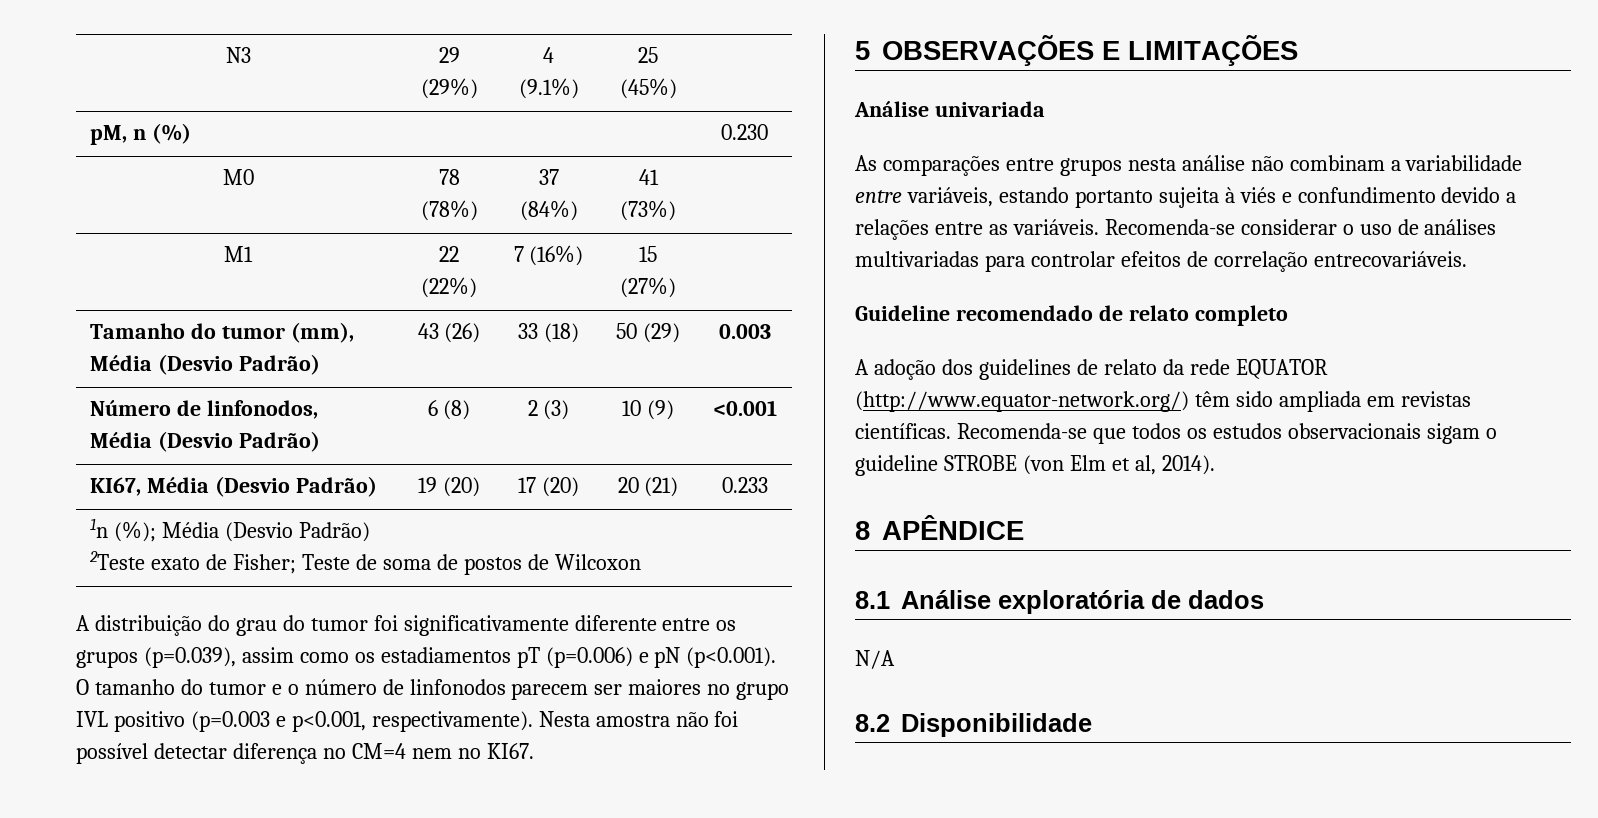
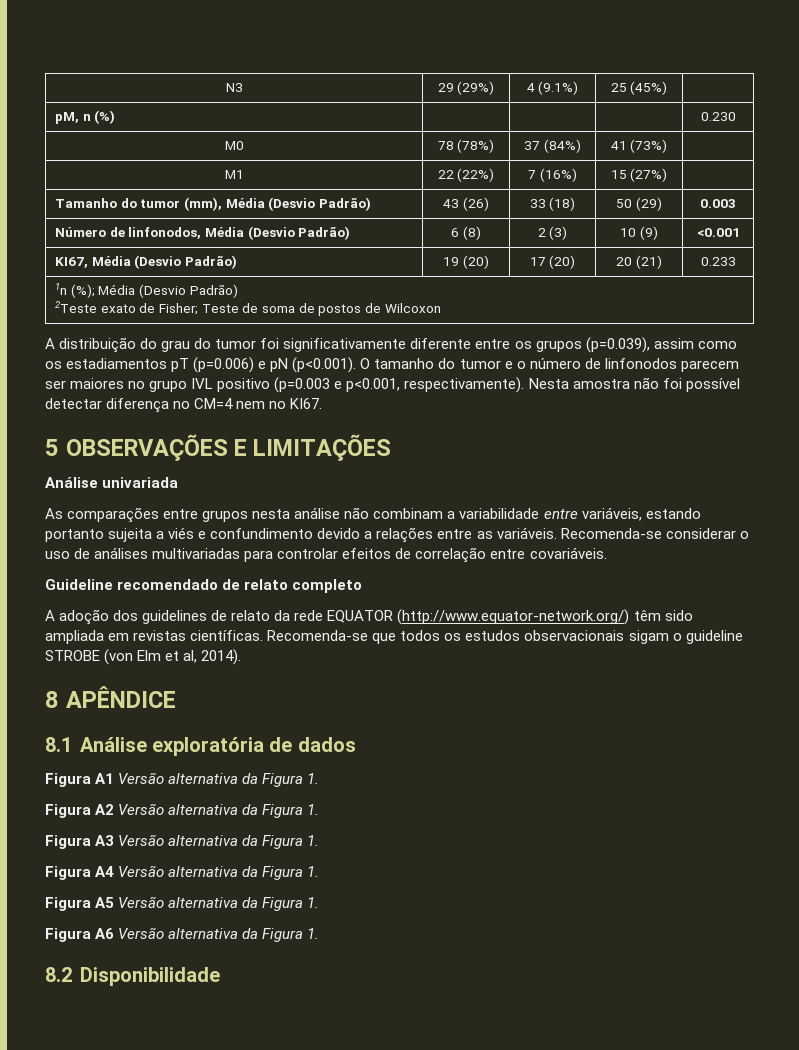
- As comparações entre grupos nesta análise não combinam a variabilidade entre variáveis, estando portanto sujeita à viés e confundimento devido a relações entre as variáveis.
+ As comparações entre grupos nesta análise não combinam a variabilidade entre variáveis, estando portanto sujeita a viés e confundimento devido a relações entre as variáveis.
- Recomenda-se considerar o uso de análises multivariadas para controlar efeitos de correlação entrecovariáveis.
+ Recomenda-se considerar o uso de análises multivariadas para controlar efeitos de correlação entre covariáveis.
- N/A
+ Figura A1 Versão alternativa da Figura 1.
+ Figura A2 Versão alternativa da Figura 1.
+ Figura A3 Versão alternativa da Figura 1.
+ Figura A4 Versão alternativa da Figura 1.
+ Figura A5 Versão alternativa da Figura 1.
+ Figura A6 Versão alternativa da Figura 1.

